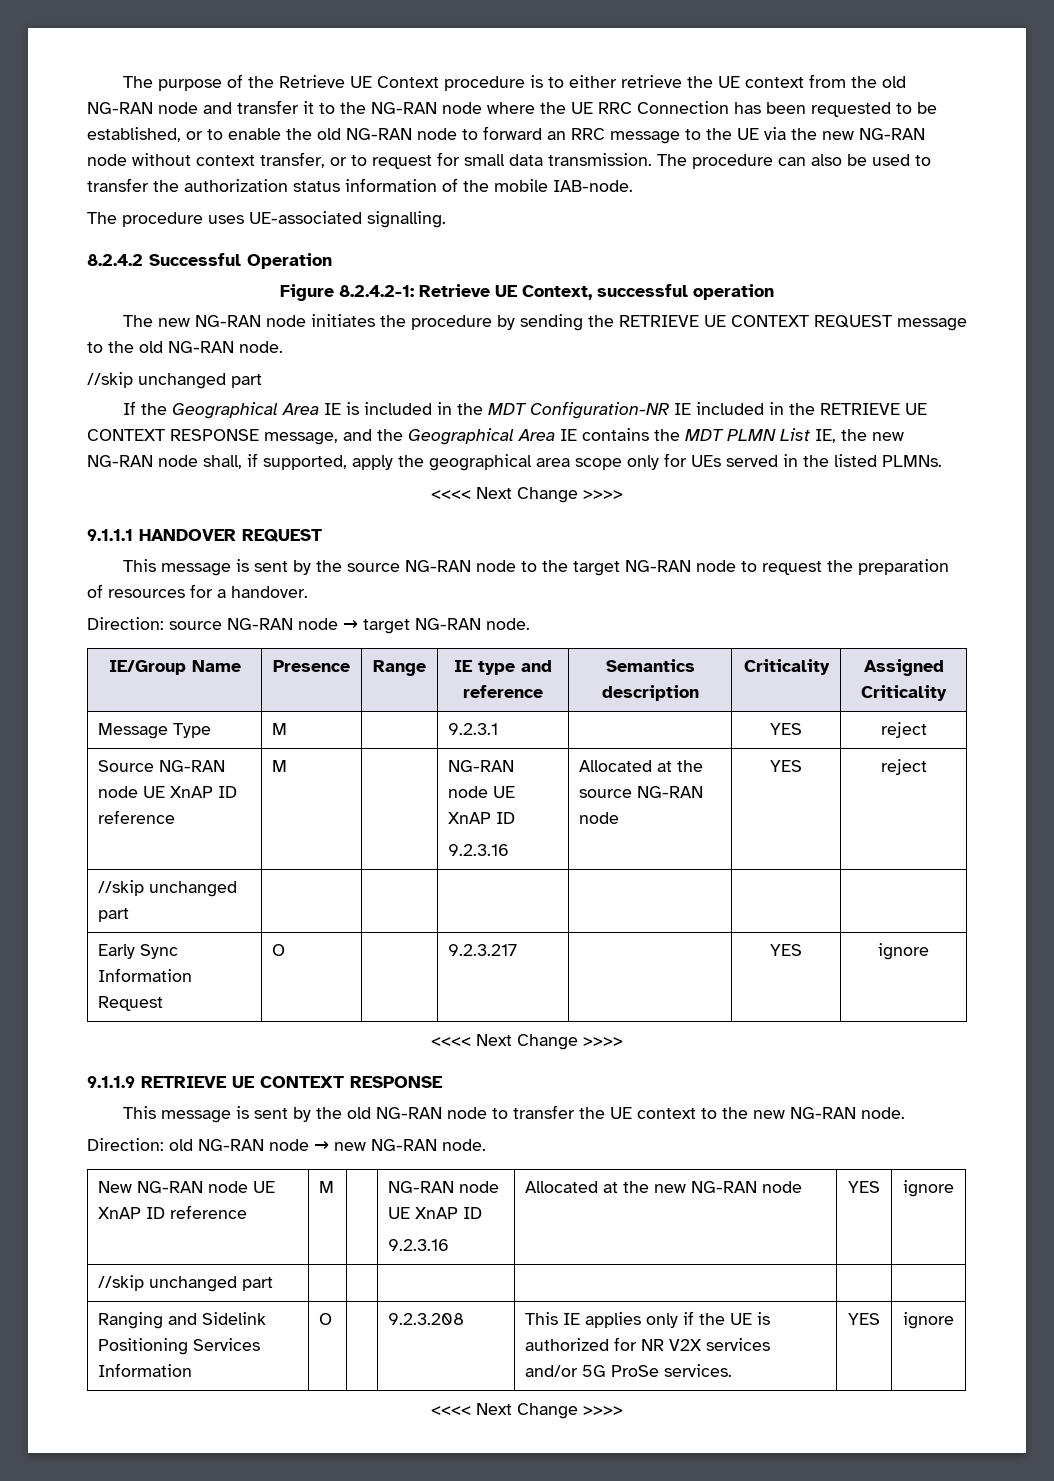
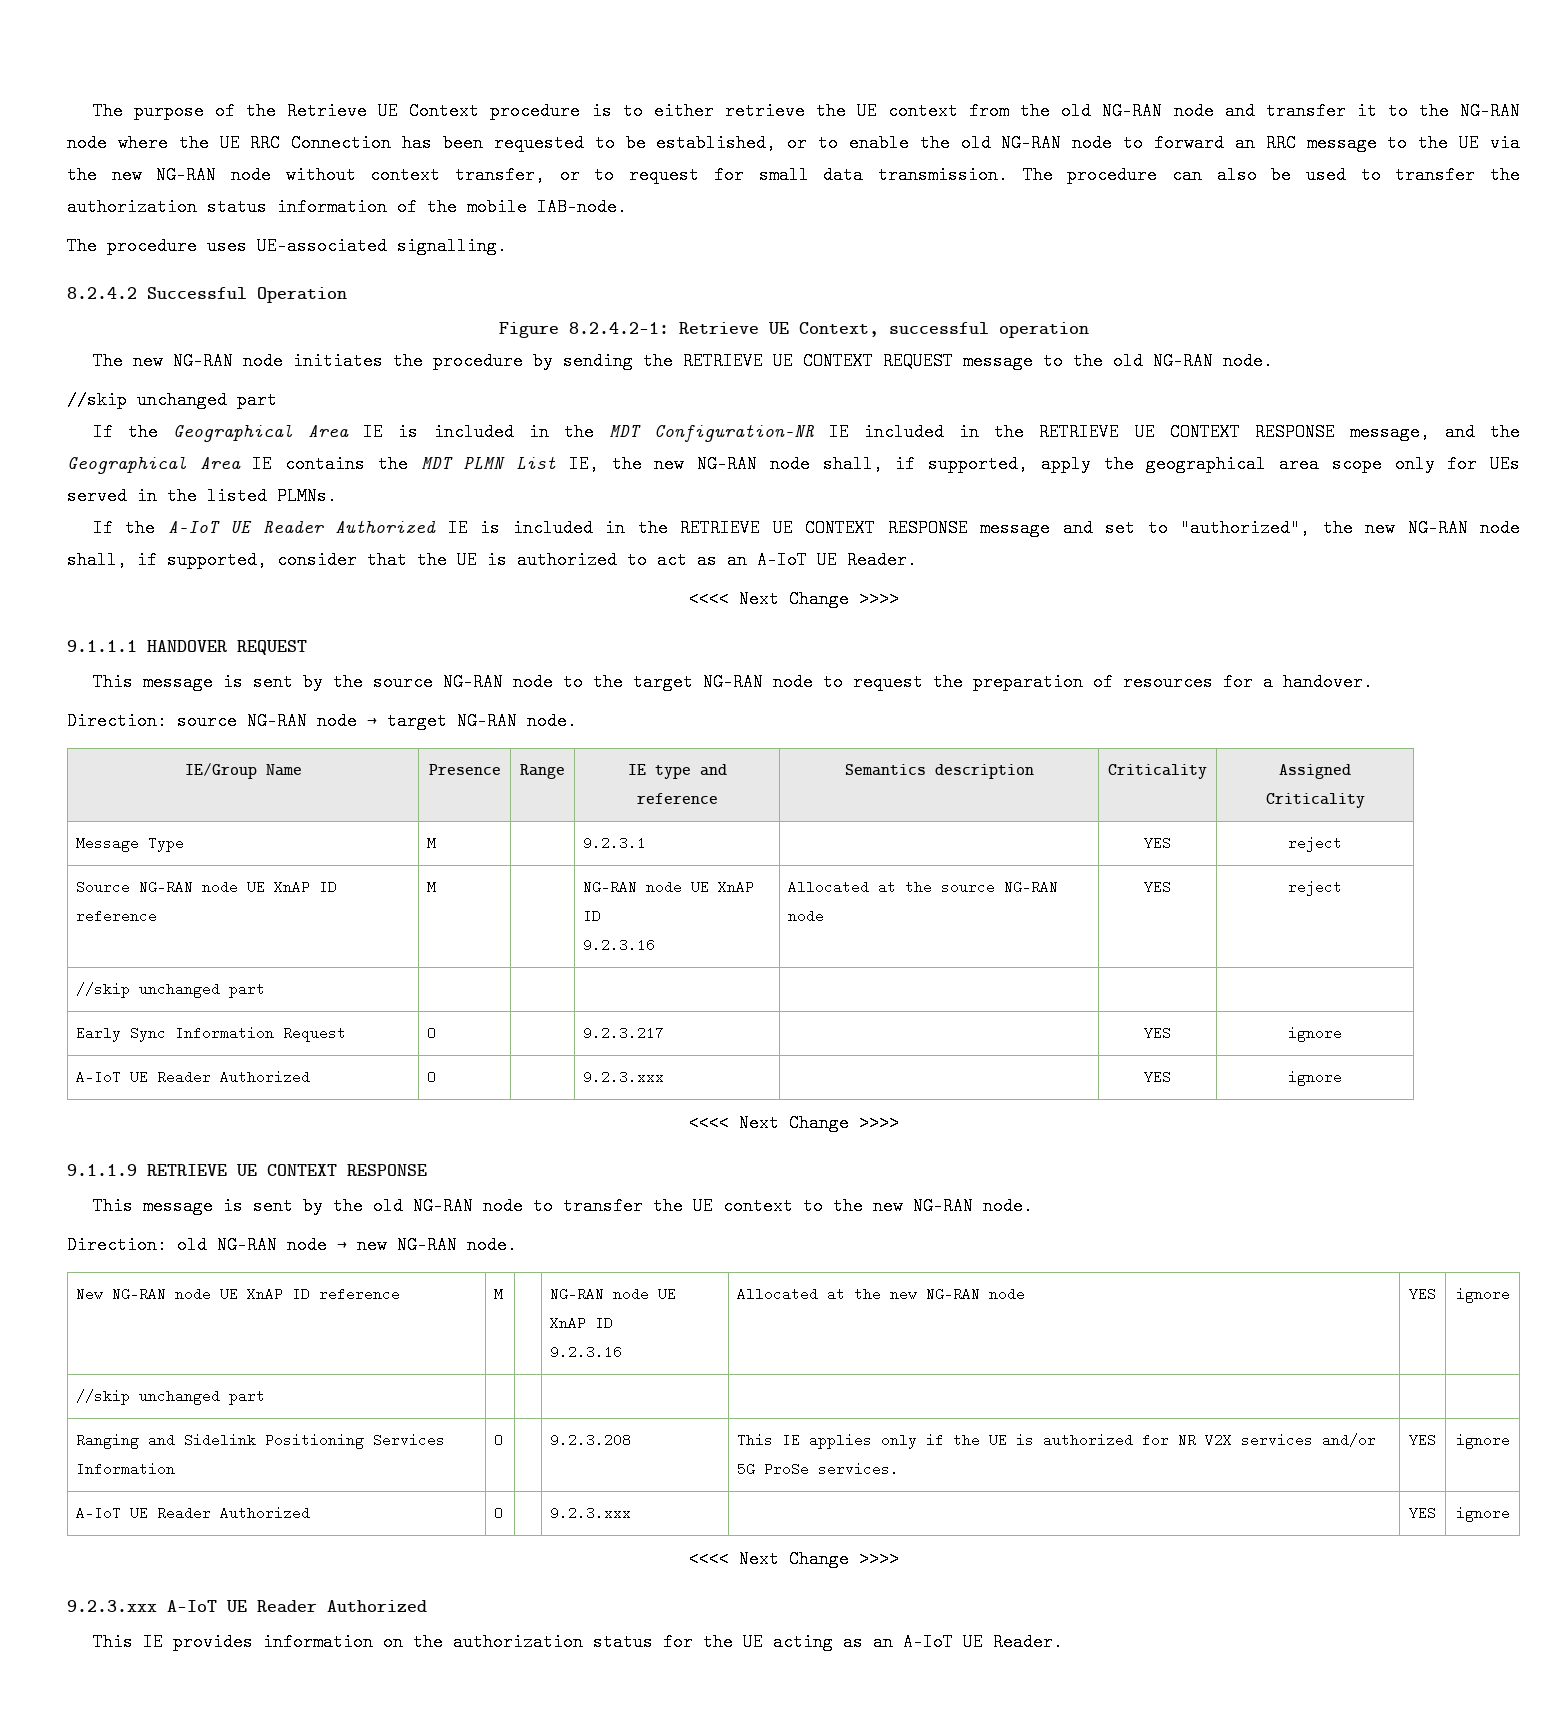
+ If the A-IoT UE Reader Authorized IE is included in the RETRIEVE UE CONTEXT RESPONSE message and set to "authorized", the new NG-RAN node shall, if supported, consider that the UE is authorized to act as an A-IoT UE Reader.
  Early Sync Information Request | O | | 9.2.3.217 | | YES | ignore
+ A-IoT UE Reader Authorized | O | | 9.2.3.xxx | | YES | ignore
  Ranging and Sidelink Positioning Services Information | O | | 9.2.3.208 | This IE applies only if the UE is authorized for NR V2X services and/or 5G ProSe services. | YES | ignore
+ A-IoT UE Reader Authorized | O | | 9.2.3.xxx | | YES | ignore
  <<<< Next Change >>>>
+ 9.2.3.xxx A-IoT UE Reader Authorized
+ This IE provides information on the authorization status for the UE acting as an A-IoT UE Reader.

